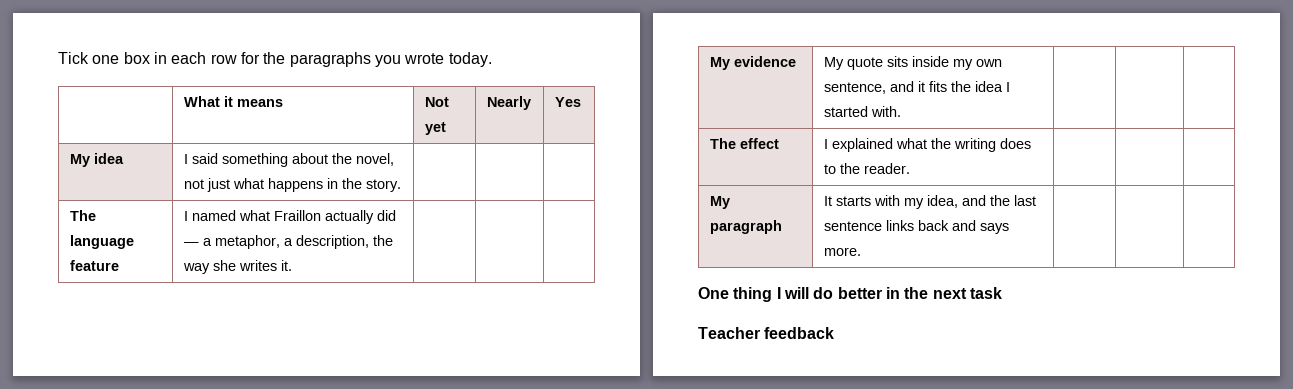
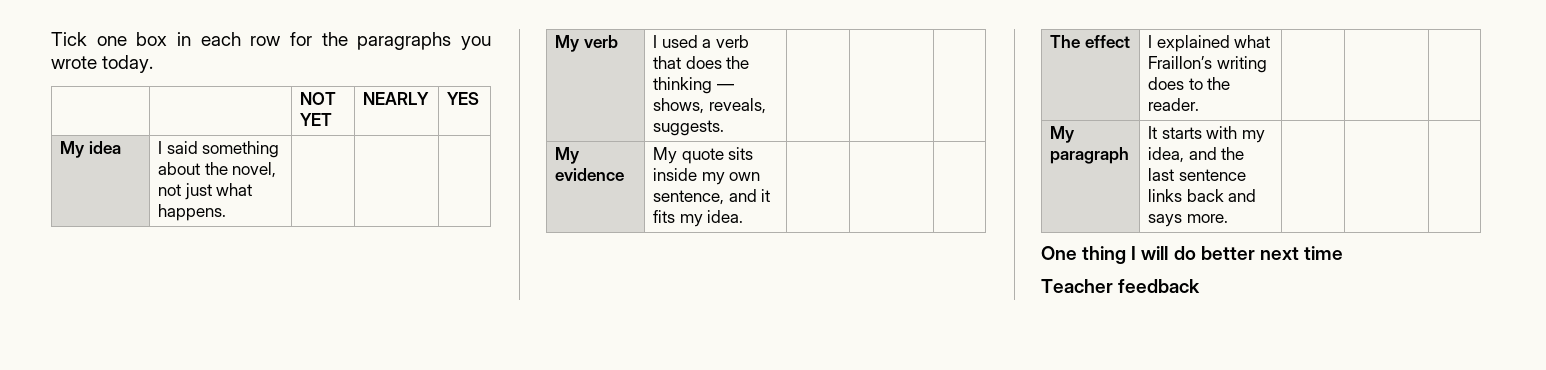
- | What it means | Not yet | Nearly | Yes
+ | | NOT YET | NEARLY | YES
- My idea | I said something about the novel, not just what happens in the story. | | |
- The language feature | I named what Fraillon actually did — a metaphor, a description, the way she writes it. | | |
+ My idea | I said something about the novel, not just what happens. | | |
+ My verb | I used a verb that does the thinking — shows, reveals, suggests. | | |
- My evidence | My quote sits inside my own sentence, and it fits the idea I started with. | | |
+ My evidence | My quote sits inside my own sentence, and it fits my idea. | | |
- The effect | I explained what the writing does to the reader. | | |
+ The effect | I explained what Fraillon’s writing does to the reader. | | |
- One thing I will do better in the next task
+ One thing I will do better next time

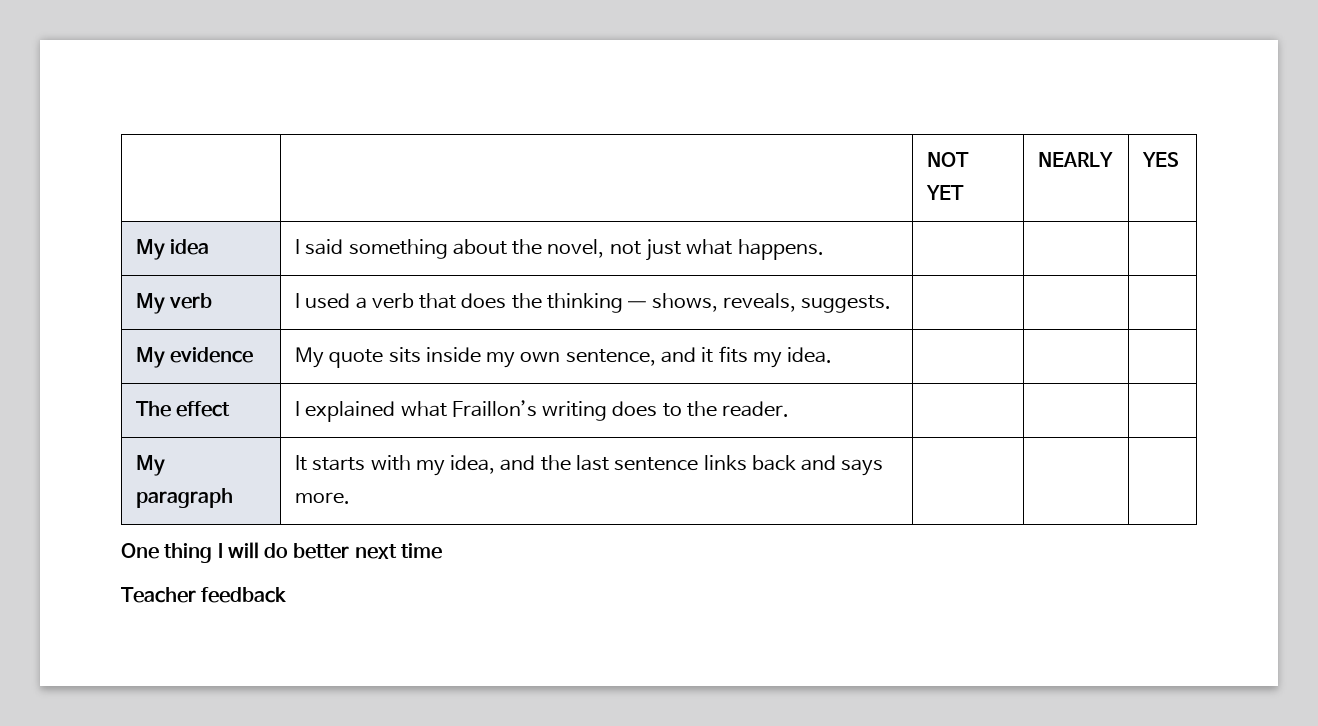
- Tick one box in each row for the paragraphs you wrote today.

